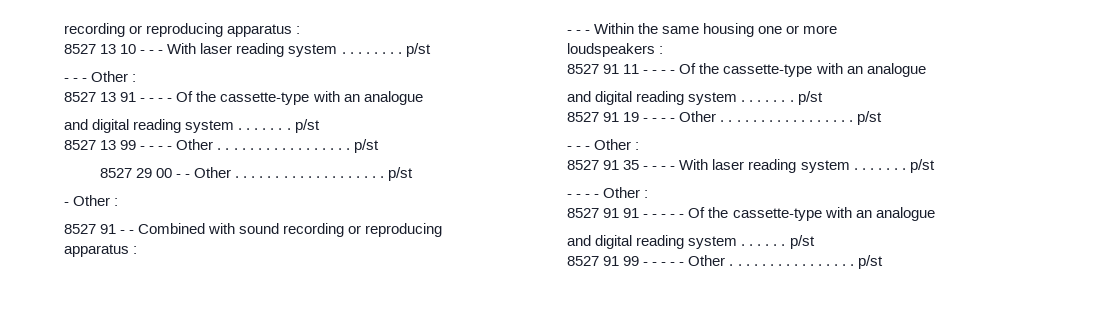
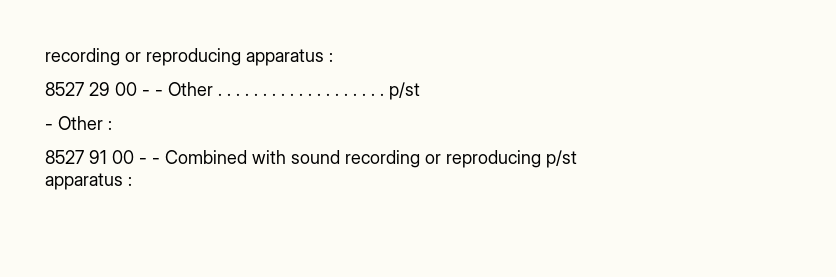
- 8527 13 10 - - - With laser reading system . . . . . . . . p/st
- - - - Other :
- 8527 13 91 - - - - Of the cassette-type with an analogue
- and digital reading system . . . . . . . p/st
- 8527 13 99 - - - - Other . . . . . . . . . . . . . . . . . p/st
- 8527 91 - - Combined with sound recording or reproducing
+ 8527 91 00 - - Combined with sound recording or reproducing p/st
  apparatus :
- - - - Within the same housing one or more
- loudspeakers :
- 8527 91 11 - - - - Of the cassette-type with an analogue
- and digital reading system . . . . . . . p/st
- 8527 91 19 - - - - Other . . . . . . . . . . . . . . . . . p/st
- - - - Other :
- 8527 91 35 - - - - With laser reading system . . . . . . . p/st
- - - - - Other :
- 8527 91 91 - - - - - Of the cassette-type with an analogue
- and digital reading system . . . . . . p/st
- 8527 91 99 - - - - - Other . . . . . . . . . . . . . . . . p/st

